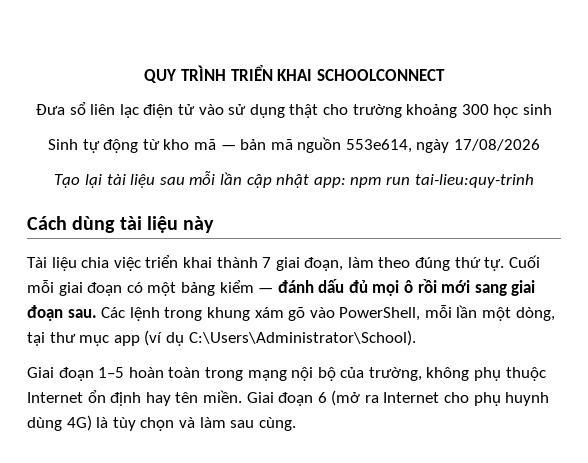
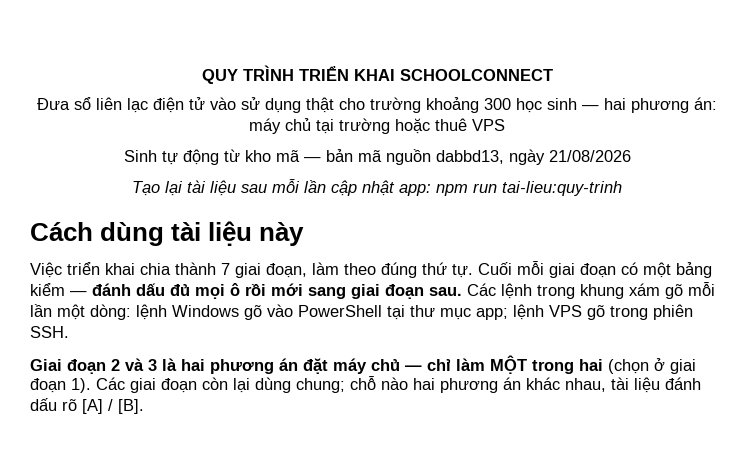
- Đưa sổ liên lạc điện tử vào sử dụng thật cho trường khoảng 300 học sinh
+ Đưa sổ liên lạc điện tử vào sử dụng thật cho trường khoảng 300 học sinh — hai phương án: máy chủ tại trường hoặc thuê VPS
- Sinh tự động từ kho mã — bản mã nguồn 553e614, ngày 17/08/2026
+ Sinh tự động từ kho mã — bản mã nguồn dabbd13, ngày 21/08/2026
- Tài liệu chia việc triển khai thành 7 giai đoạn, làm theo đúng thứ tự.
+ Việc triển khai chia thành 7 giai đoạn, làm theo đúng thứ tự.
- Các lệnh trong khung xám gõ vào PowerShell, mỗi lần một dòng, tại thư mục app (ví dụ C:\Users\Administrator\School).
- Giai đoạn 1–5 hoàn toàn trong mạng nội bộ của trường, không phụ thuộc Internet ổn định hay tên miền. Giai đoạn 6 (mở ra Internet cho phụ huynh dùng 4G) là tùy chọn và làm sau cùng.
+ Các lệnh trong khung xám gõ mỗi lần một dòng: lệnh Windows gõ vào PowerShell tại thư mục app; lệnh VPS gõ trong phiên SSH.
+ Giai đoạn 2 và 3 là hai phương án đặt máy chủ — chỉ làm MỘT trong hai (chọn ở giai đoạn 1). Các giai đoạn còn lại dùng chung; chỗ nào hai phương án khác nhau, tài liệu đánh dấu rõ [A] / [B].

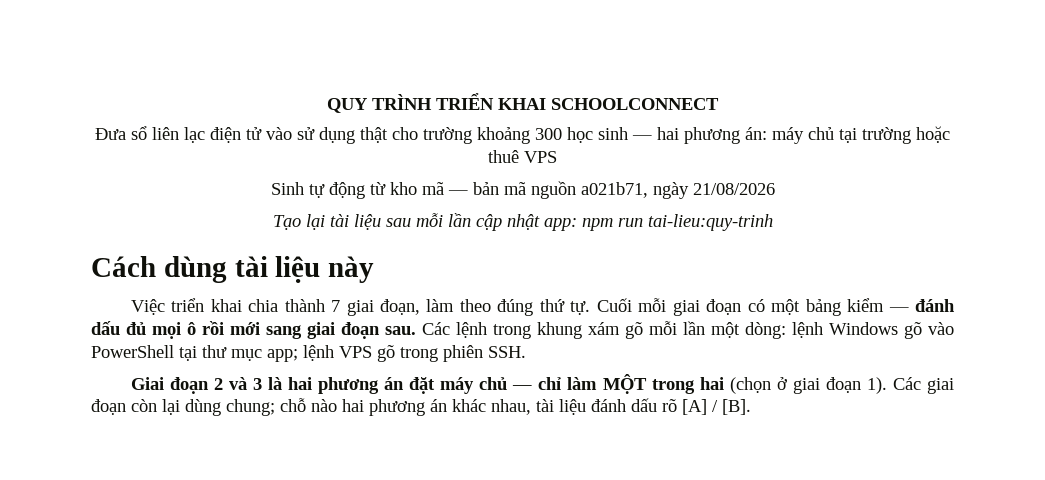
- Sinh tự động từ kho mã — bản mã nguồn dabbd13, ngày 21/08/2026
+ Sinh tự động từ kho mã — bản mã nguồn a021b71, ngày 21/08/2026

